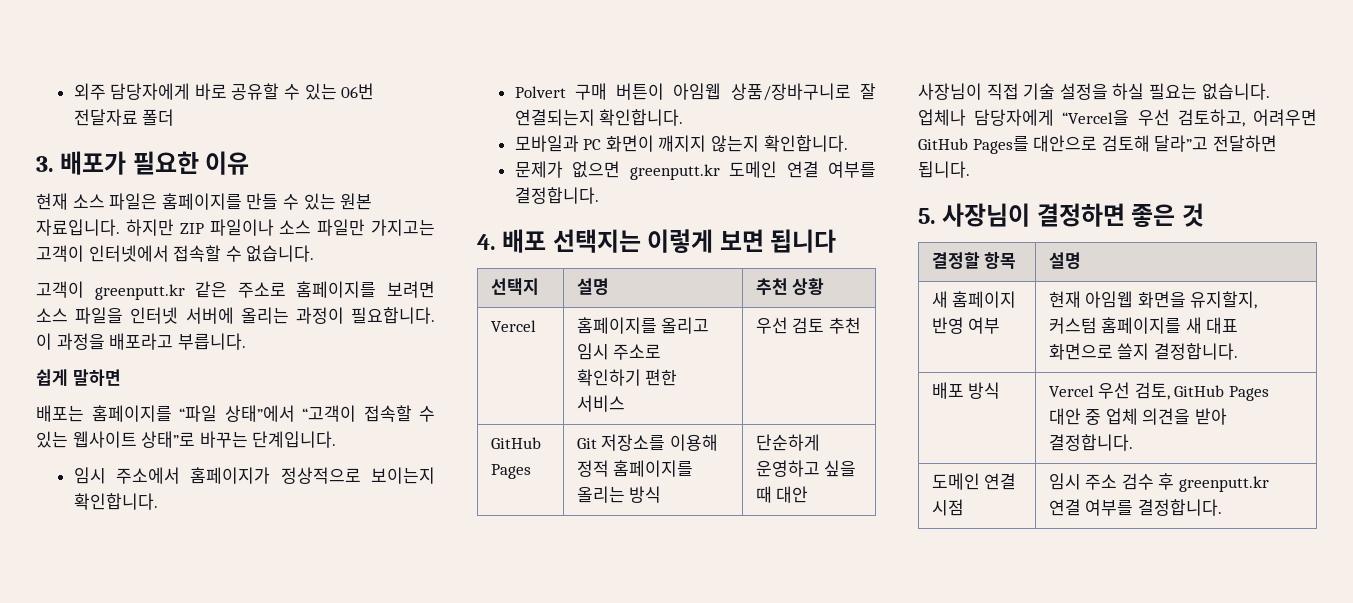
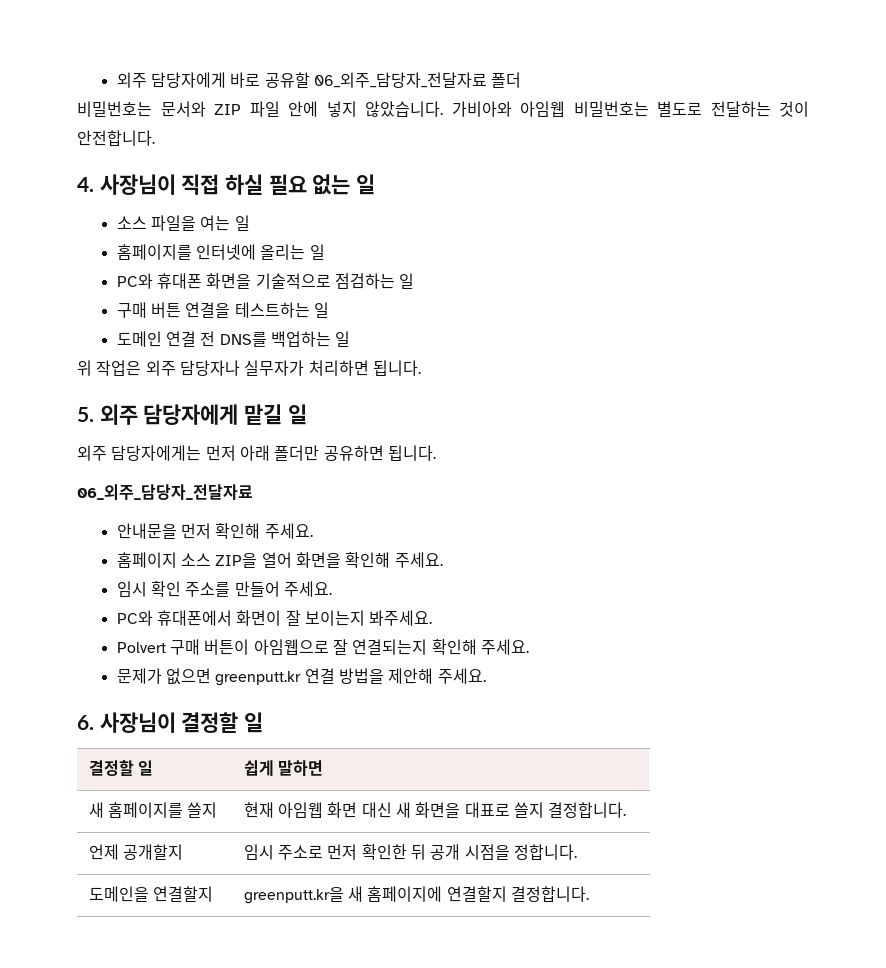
- 외주 담당자에게 바로 공유할 수 있는 06번 전달자료 폴더
- 3. 배포가 필요한 이유
- 현재 소스 파일은 홈페이지를 만들 수 있는 원본 자료입니다. 하지만 ZIP 파일이나 소스 파일만 가지고는 고객이 인터넷에서 접속할 수 없습니다.
- 고객이 greenputt.kr 같은 주소로 홈페이지를 보려면 소스 파일을 인터넷 서버에 올리는 과정이 필요합니다. 이 과정을 배포라고 부릅니다.
- 쉽게 말하면
- 배포는 홈페이지를 “파일 상태”에서 “고객이 접속할 수 있는 웹사이트 상태”로 바꾸는 단계입니다.
- 임시 주소에서 홈페이지가 정상적으로 보이는지 확인합니다.
- Polvert 구매 버튼이 아임웹 상품/장바구니로 잘 연결되는지 확인합니다.
- 모바일과 PC 화면이 깨지지 않는지 확인합니다.
- 문제가 없으면 greenputt.kr 도메인 연결 여부를 결정합니다.
- 4. 배포 선택지는 이렇게 보면 됩니다
- 선택지 | 설명 | 추천 상황
- Vercel | 홈페이지를 올리고 임시 주소로 확인하기 편한 서비스 | 우선 검토 추천
- GitHub Pages | Git 저장소를 이용해 정적 홈페이지를 올리는 방식 | 단순하게 운영하고 싶을 때 대안
- 사장님이 직접 기술 설정을 하실 필요는 없습니다. 업체나 담당자에게 “Vercel을 우선 검토하고, 어려우면 GitHub Pages를 대안으로 검토해 달라”고 전달하면 됩니다.
- 5. 사장님이 결정하면 좋은 것
- 결정할 항목 | 설명
- 새 홈페이지 반영 여부 | 현재 아임웹 화면을 유지할지, 커스텀 홈페이지를 새 대표 화면으로 쓸지 결정합니다.
- 배포 방식 | Vercel 우선 검토, GitHub Pages 대안 중 업체 의견을 받아 결정합니다.
- 도메인 연결 시점 | 임시 주소 검수 후 greenputt.kr 연결 여부를 결정합니다.
+ 외주 담당자에게 바로 공유할 06_외주_담당자_전달자료 폴더
+ 비밀번호는 문서와 ZIP 파일 안에 넣지 않았습니다. 가비아와 아임웹 비밀번호는 별도로 전달하는 것이 안전합니다.
+ 4. 사장님이 직접 하실 필요 없는 일
+ 소스 파일을 여는 일
+ 홈페이지를 인터넷에 올리는 일
+ PC와 휴대폰 화면을 기술적으로 점검하는 일
+ 구매 버튼 연결을 테스트하는 일
+ 도메인 연결 전 DNS를 백업하는 일
+ 위 작업은 외주 담당자나 실무자가 처리하면 됩니다.
+ 5. 외주 담당자에게 맡길 일
+ 외주 담당자에게는 먼저 아래 폴더만 공유하면 됩니다.
+ 06_외주_담당자_전달자료
+ 안내문을 먼저 확인해 주세요.
+ 홈페이지 소스 ZIP을 열어 화면을 확인해 주세요.
+ 임시 확인 주소를 만들어 주세요.
+ PC와 휴대폰에서 화면이 잘 보이는지 봐주세요.
+ Polvert 구매 버튼이 아임웹으로 잘 연결되는지 확인해 주세요.
+ 문제가 없으면 greenputt.kr 연결 방법을 제안해 주세요.
+ 6. 사장님이 결정할 일
+ 결정할 일 | 쉽게 말하면
+ 새 홈페이지를 쓸지 | 현재 아임웹 화면 대신 새 화면을 대표로 쓸지 결정합니다.
+ 언제 공개할지 | 임시 주소로 먼저 확인한 뒤 공개 시점을 정합니다.
+ 도메인을 연결할지 | greenputt.kr을 새 홈페이지에 연결할지 결정합니다.

